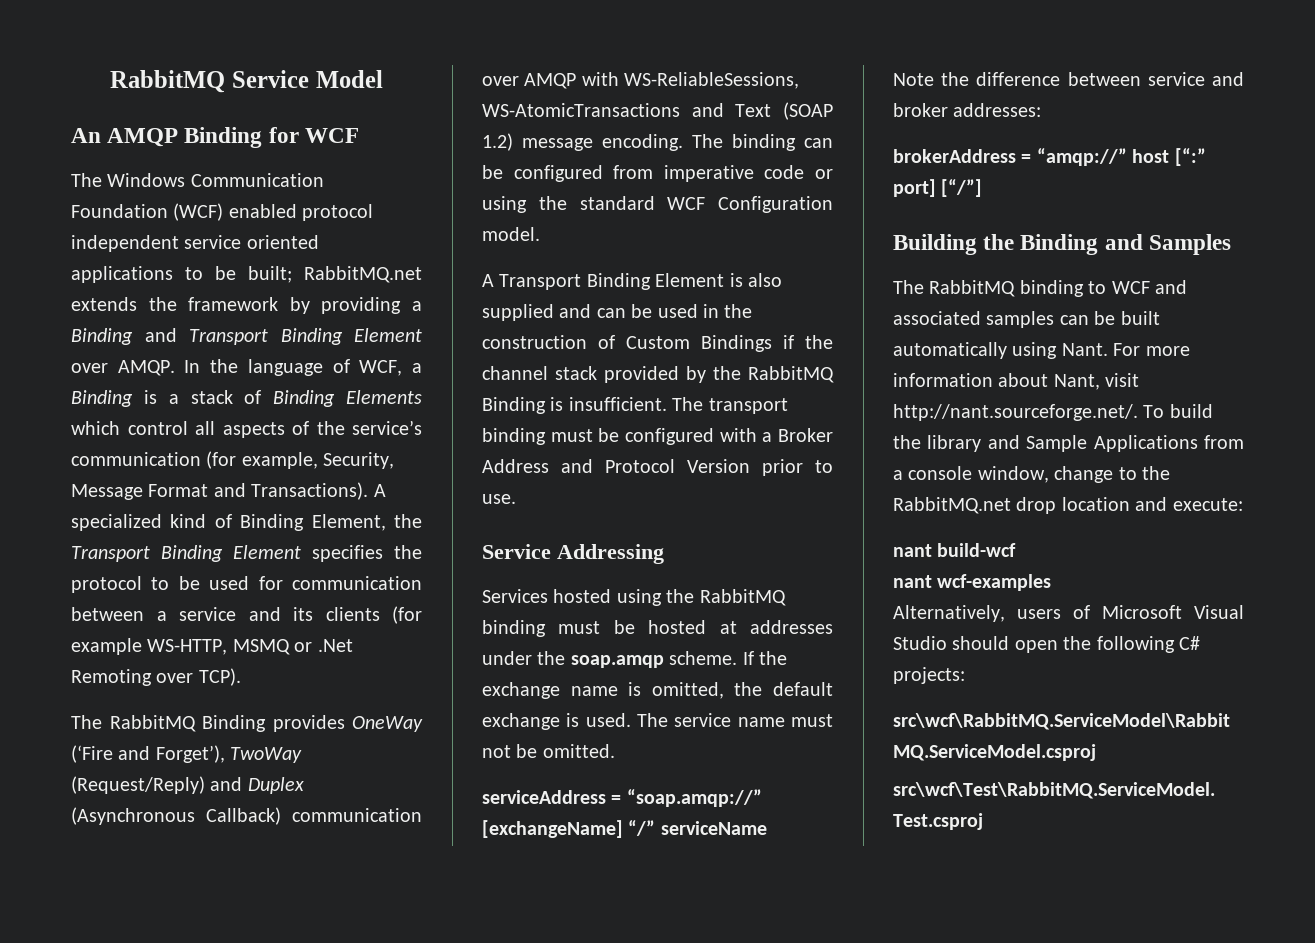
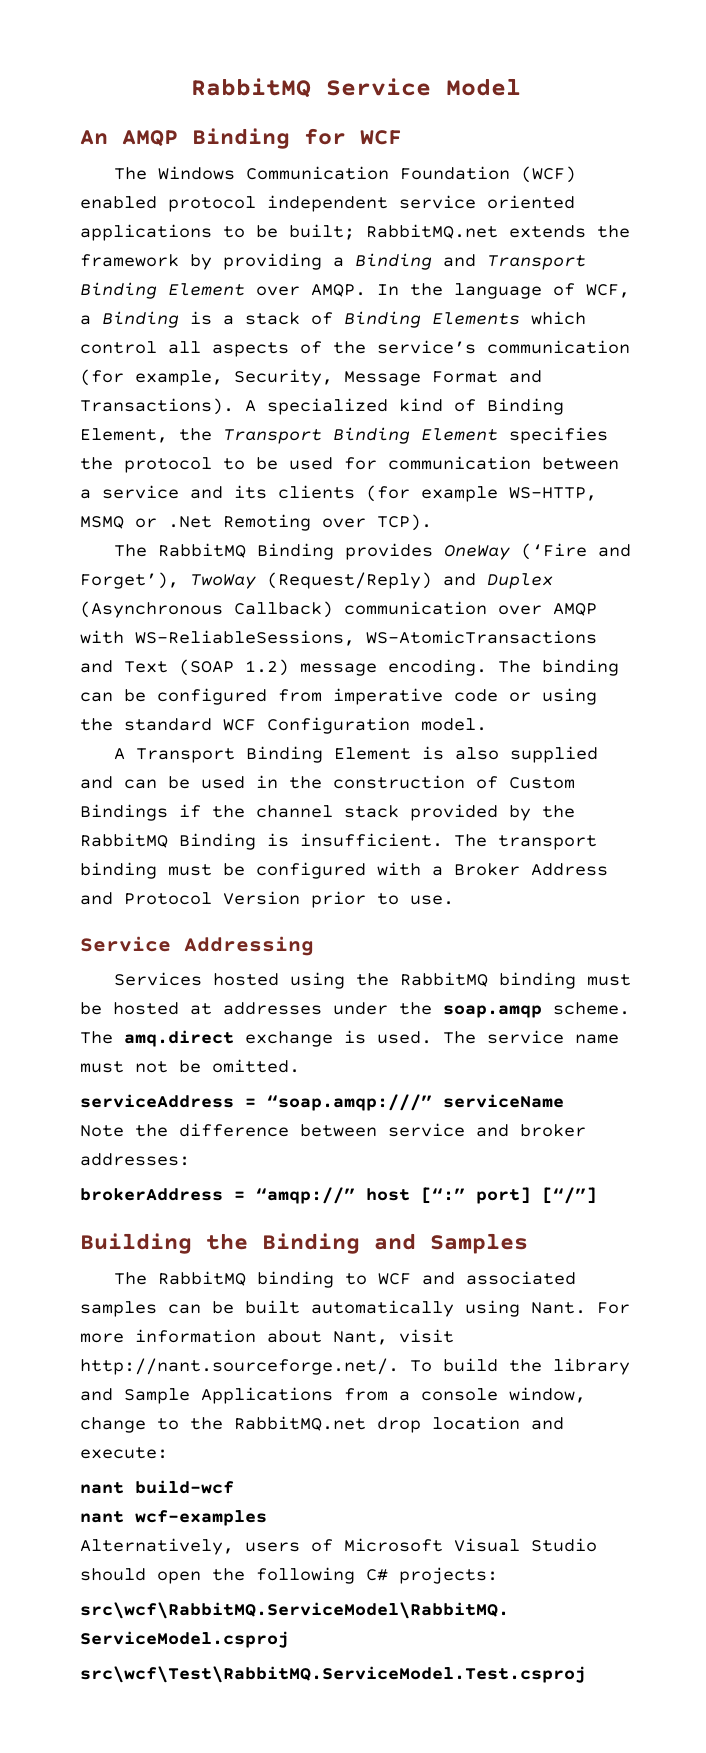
- If the exchange name is omitted, the default exchange is used.
+ The amq.direct exchange is used.
- serviceAddress = “soap.amqp://” [exchangeName] “/” serviceName
+ serviceAddress = “soap.amqp:///” serviceName

